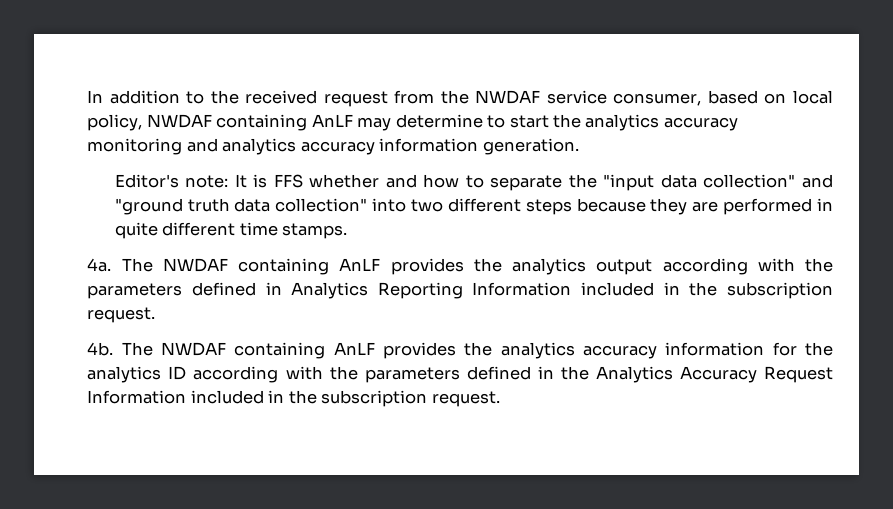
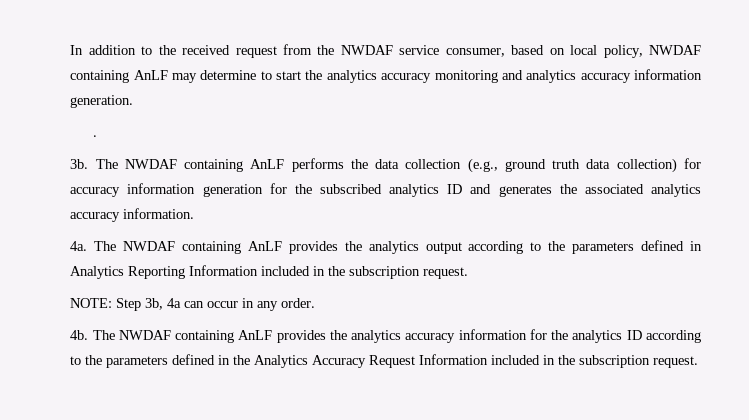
- Editor's note: It is FFS whether and how to separate the "input data collection" and "ground truth data collection" into two different steps because they are performed in quite different time stamps.
+ .
+ 3b. The NWDAF containing AnLF performs the data collection (e.g., ground truth data collection) for accuracy information generation for the subscribed analytics ID and generates the associated analytics accuracy information.
- The NWDAF containing AnLF provides the analytics output according with the parameters defined in Analytics Reporting Information included in the subscription request.
+ The NWDAF containing AnLF provides the analytics output according to the parameters defined in Analytics Reporting Information included in the subscription request.
+ NOTE: Step 3b, 4a can occur in any order.
- The NWDAF containing AnLF provides the analytics accuracy information for the analytics ID according with the parameters defined in the Analytics Accuracy Request Information included in the subscription request.
+ The NWDAF containing AnLF provides the analytics accuracy information for the analytics ID according to the parameters defined in the Analytics Accuracy Request Information included in the subscription request.

